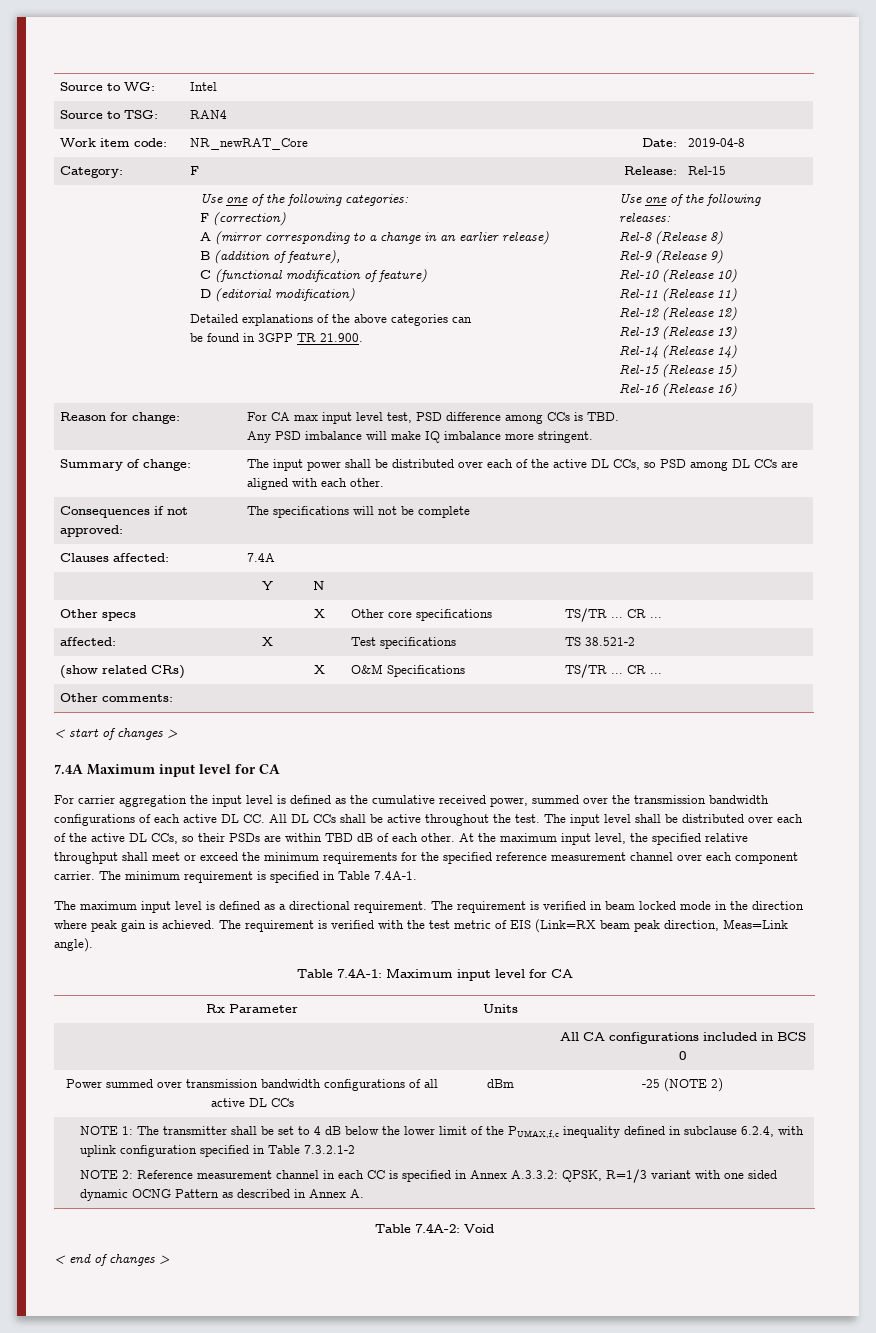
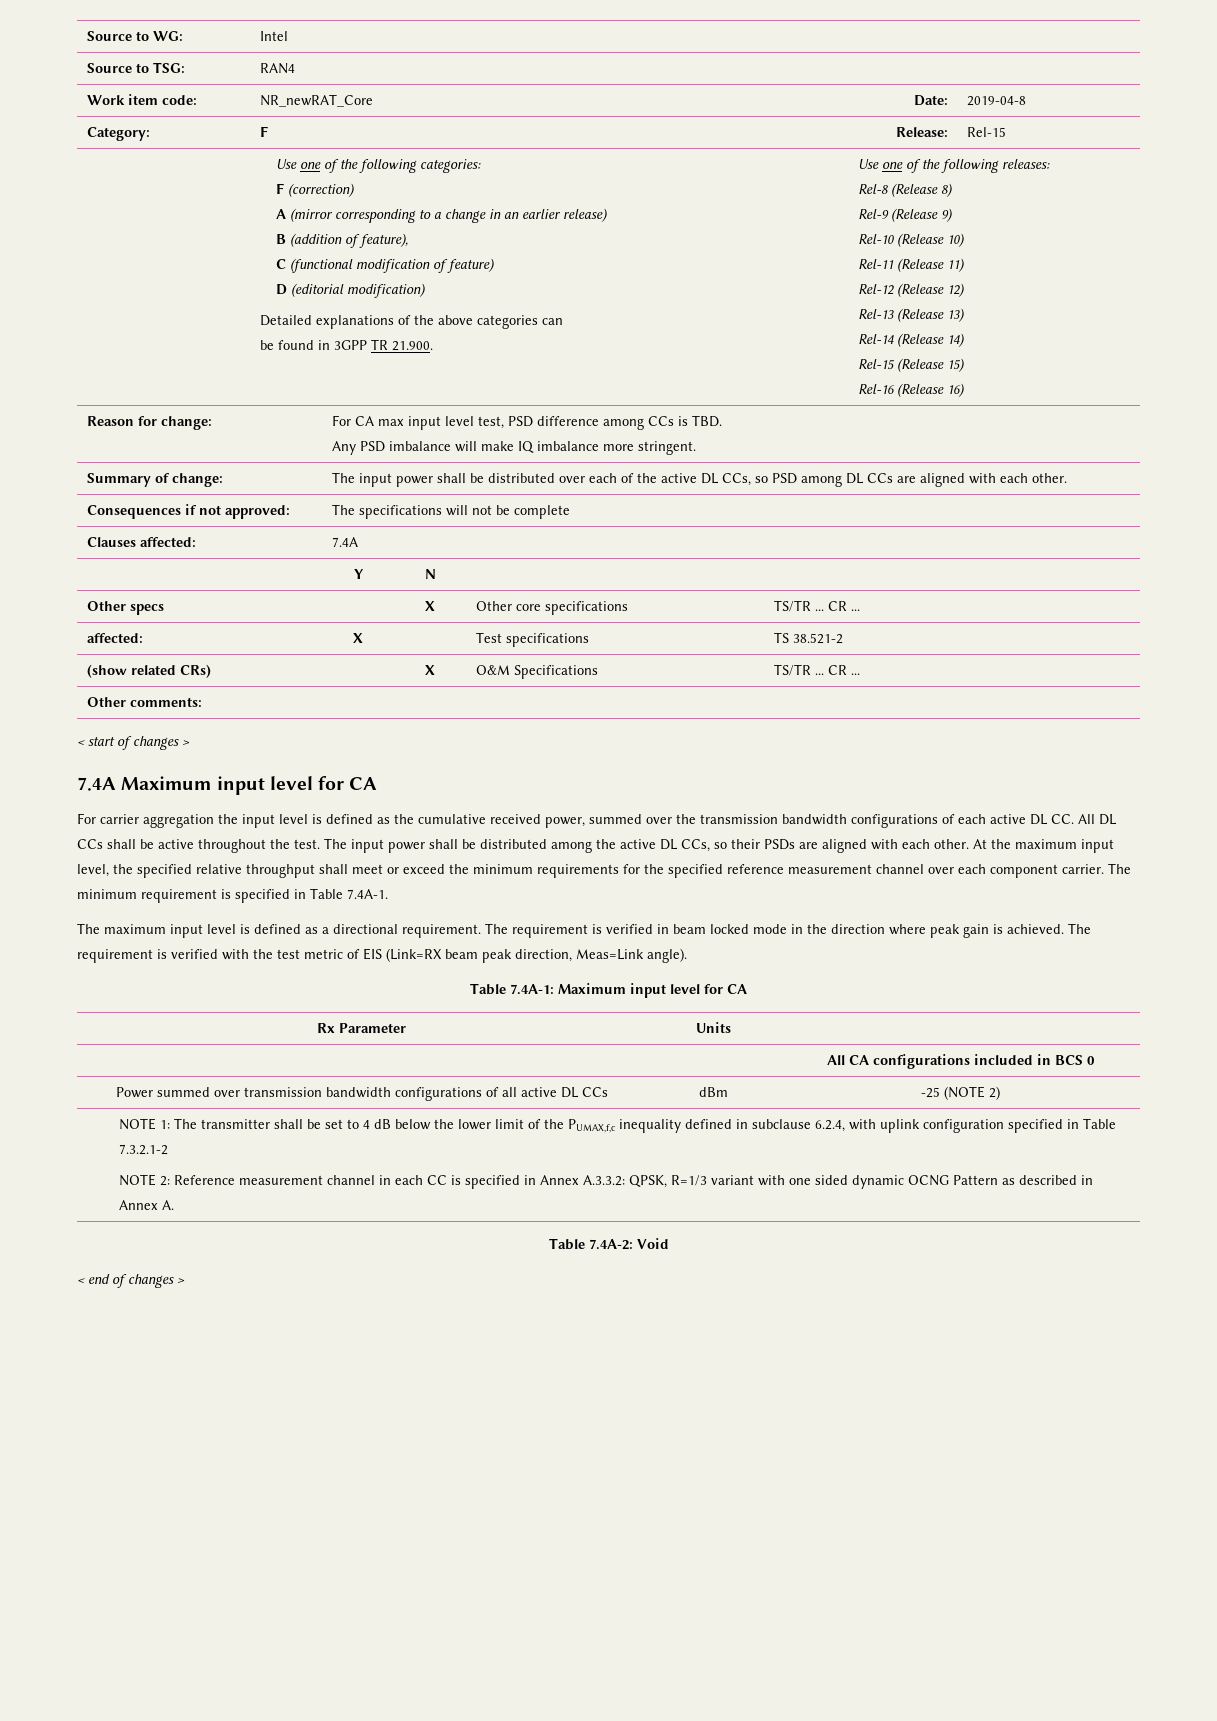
- The input level shall be distributed over each of the active DL CCs, so their PSDs are within TBD dB of each other.
+ The input power shall be distributed among the active DL CCs, so their PSDs are aligned with each other.

